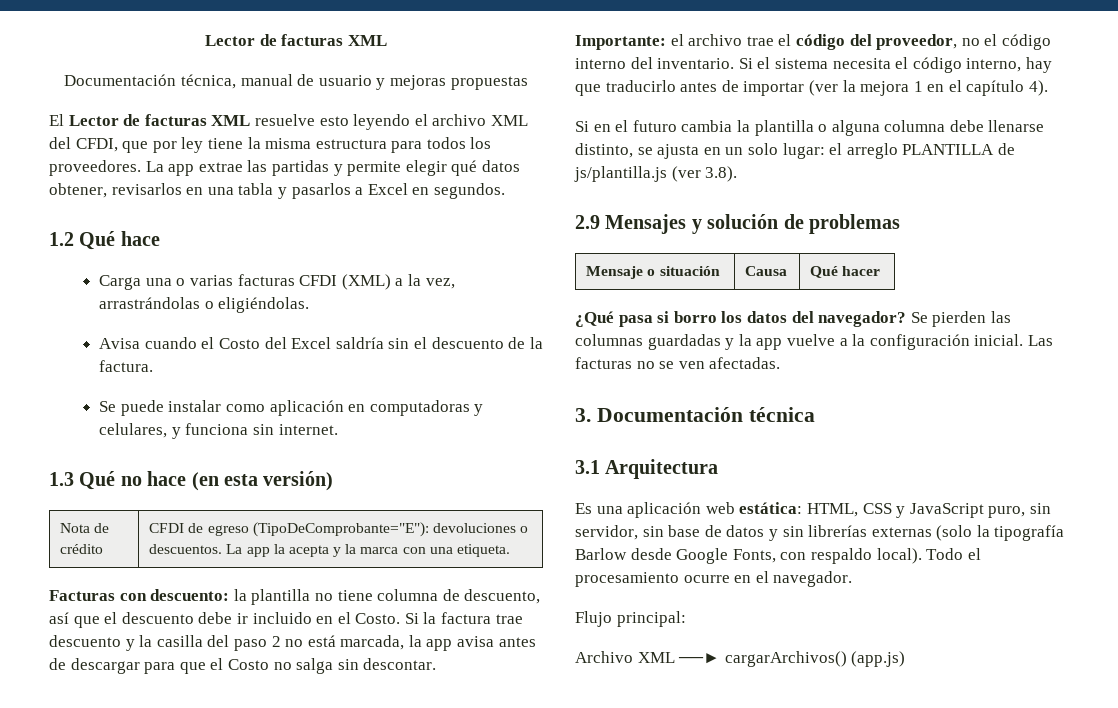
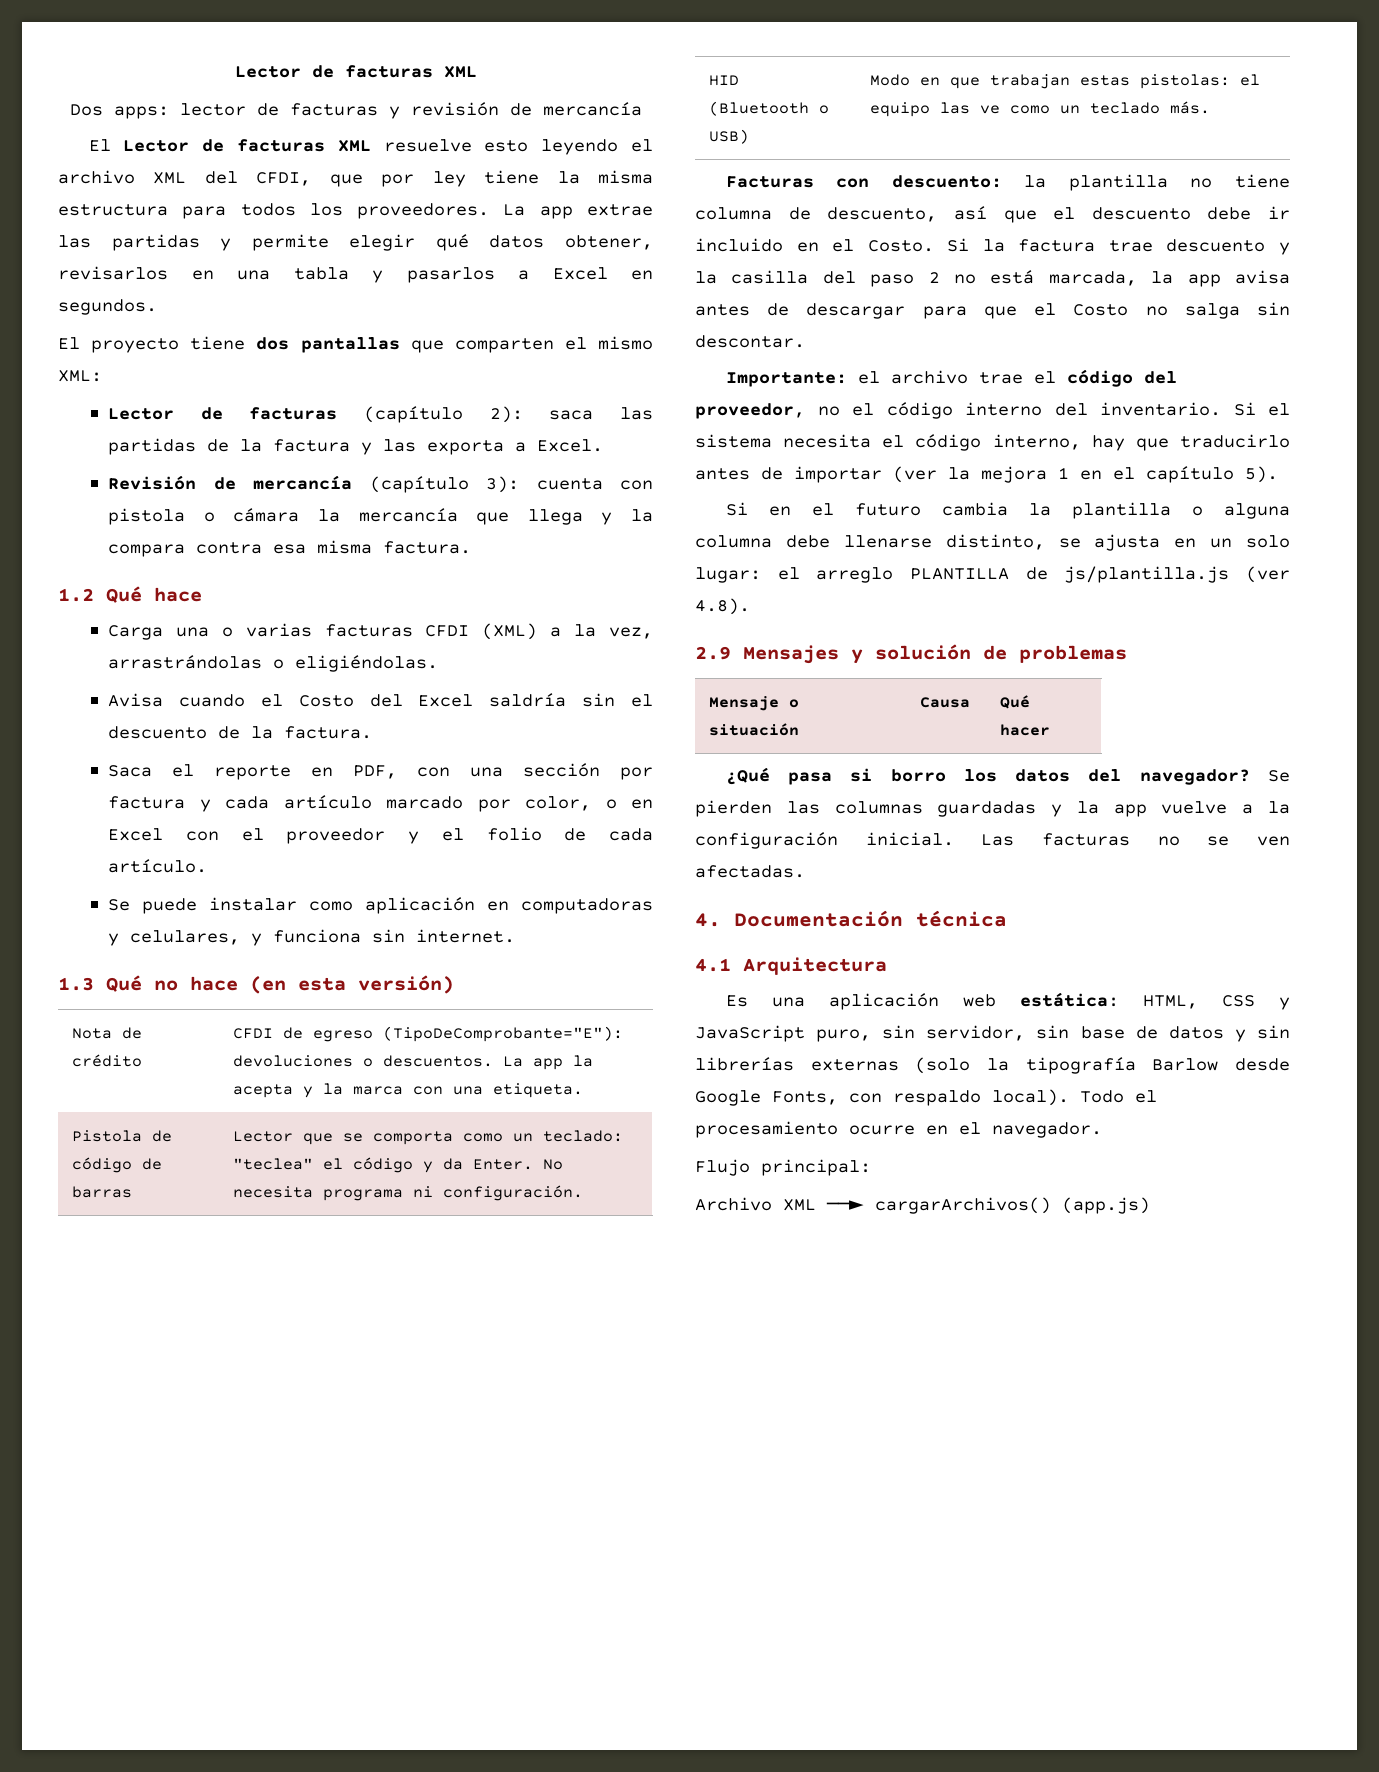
- Documentación técnica, manual de usuario y mejoras propuestas
+ Dos apps: lector de facturas y revisión de mercancía
+ El proyecto tiene dos pantallas que comparten el mismo XML:
+ Lector de facturas (capítulo 2): saca las partidas de la factura y las exporta a Excel.
+ Revisión de mercancía (capítulo 3): cuenta con pistola o cámara la mercancía que llega y la compara contra esa misma factura.
+ Saca el reporte en PDF, con una sección por factura y cada artículo marcado por color, o en Excel con el proveedor y el folio de cada artículo.
+ Pistola de código de barras | Lector que se comporta como un teclado: "teclea" el código y da Enter. No necesita programa ni configuración.
+ HID (Bluetooth o USB) | Modo en que trabajan estas pistolas: el equipo las ve como un teclado más.
- Si el sistema necesita el código interno, hay que traducirlo antes de importar (ver la mejora 1 en el capítulo 4).
+ Si el sistema necesita el código interno, hay que traducirlo antes de importar (ver la mejora 1 en el capítulo 5).
- Si en el futuro cambia la plantilla o alguna columna debe llenarse distinto, se ajusta en un solo lugar: el arreglo PLANTILLA de js/plantilla.js (ver 3.8).
+ Si en el futuro cambia la plantilla o alguna columna debe llenarse distinto, se ajusta en un solo lugar: el arreglo PLANTILLA de js/plantilla.js (ver 4.8).
- 3. Documentación técnica
+ 4. Documentación técnica
- 3.1 Arquitectura
+ 4.1 Arquitectura

